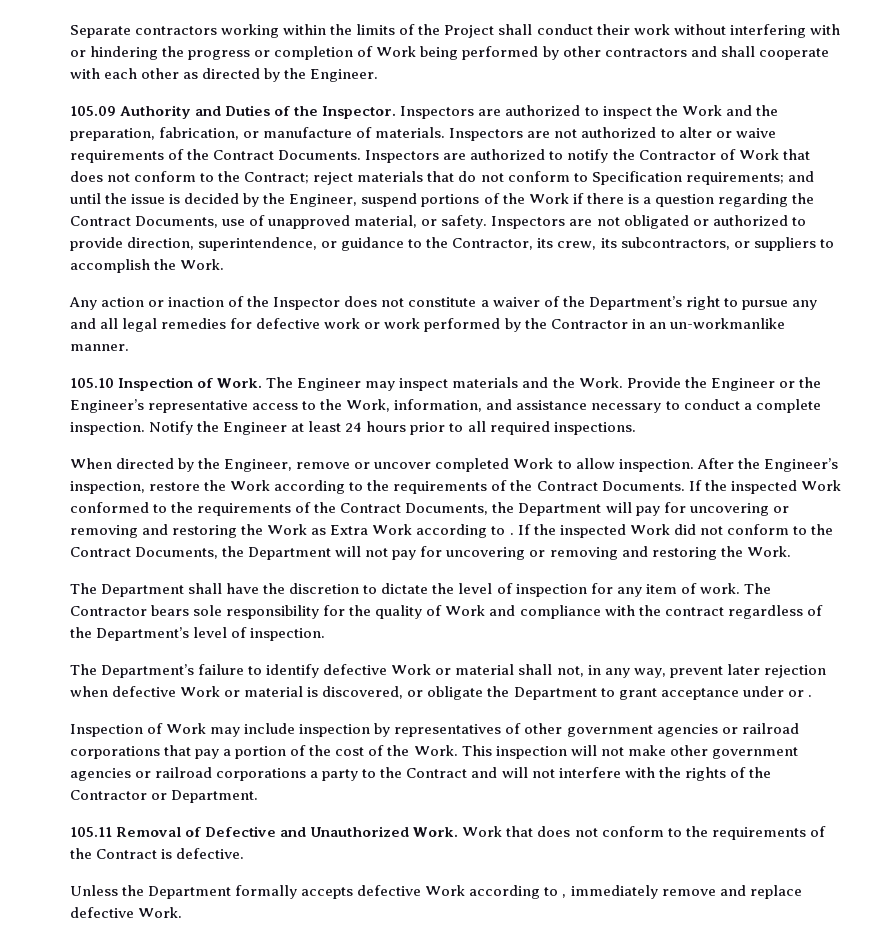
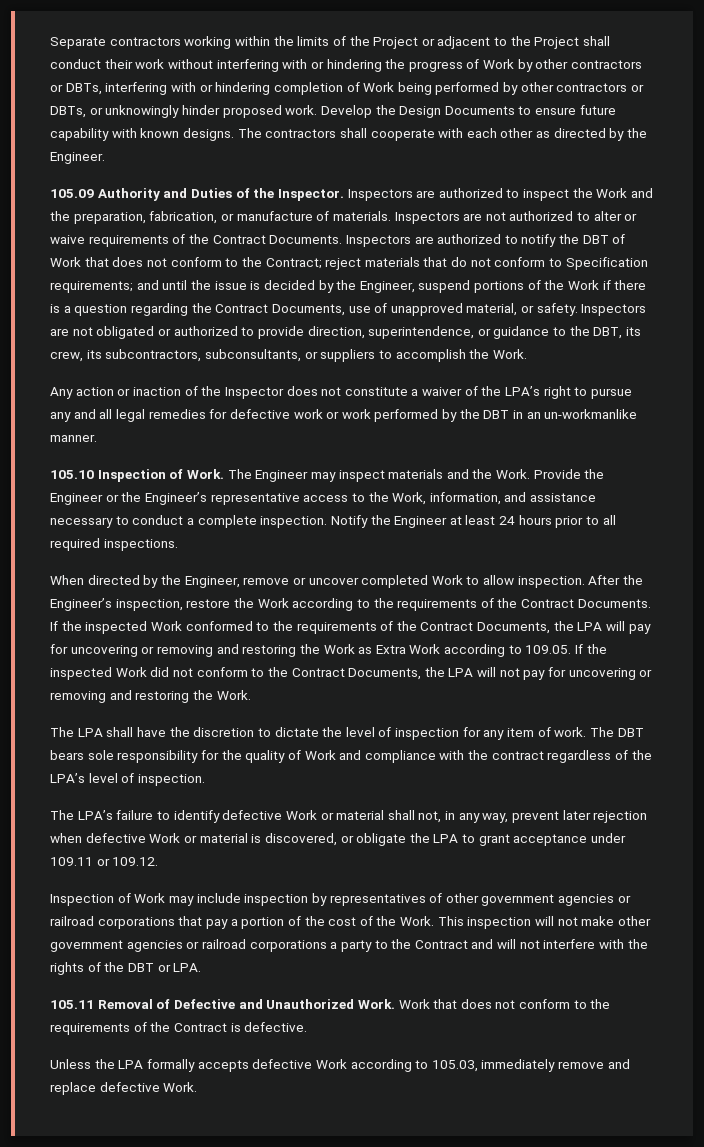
- Separate contractors working within the limits of the Project shall conduct their work without interfering with or hindering the progress or completion of Work being performed by other contractors and shall cooperate with each other as directed by the Engineer.
+ Separate contractors working within the limits of the Project or adjacent to the Project shall conduct their work without interfering with or hindering the progress of Work by other contractors or DBTs, interfering with or hindering completion of Work being performed by other contractors or DBTs, or unknowingly hinder proposed work. Develop the Design Documents to ensure future capability with known designs. The contractors shall cooperate with each other as directed by the Engineer.
- Inspectors are authorized to notify the Contractor of Work that does not conform to the Contract; reject materials that do not conform to Specification requirements; and until the issue is decided by the Engineer, suspend portions of the Work if there is a question regarding the Contract Documents, use of unapproved material, or safety.
+ Inspectors are authorized to notify the DBT of Work that does not conform to the Contract; reject materials that do not conform to Specification requirements; and until the issue is decided by the Engineer, suspend portions of the Work if there is a question regarding the Contract Documents, use of unapproved material, or safety.
- Inspectors are not obligated or authorized to provide direction, superintendence, or guidance to the Contractor, its crew, its subcontractors, or suppliers to accomplish the Work.
+ Inspectors are not obligated or authorized to provide direction, superintendence, or guidance to the DBT, its crew, its subcontractors, subconsultants, or suppliers to accomplish the Work.
- Any action or inaction of the Inspector does not constitute a waiver of the Department’s right to pursue any and all legal remedies for defective work or work performed by the Contractor in an un-workmanlike manner.
+ Any action or inaction of the Inspector does not constitute a waiver of the LPA’s right to pursue any and all legal remedies for defective work or work performed by the DBT in an un-workmanlike manner.
- If the inspected Work conformed to the requirements of the Contract Documents, the Department will pay for uncovering or removing and restoring the Work as Extra Work according to . If the inspected Work did not conform to the Contract Documents, the Department will not pay for uncovering or removing and restoring the Work.
+ If the inspected Work conformed to the requirements of the Contract Documents, the LPA will pay for uncovering or removing and restoring the Work as Extra Work according to 109.05. If the inspected Work did not conform to the Contract Documents, the LPA will not pay for uncovering or removing and restoring the Work.
- The Department shall have the discretion to dictate the level of inspection for any item of work.
+ The LPA shall have the discretion to dictate the level of inspection for any item of work.
- The Contractor bears sole responsibility for the quality of Work and compliance with the contract regardless of the Department’s level of inspection.
+ The DBT bears sole responsibility for the quality of Work and compliance with the contract regardless of the LPA’s level of inspection.
- The Department’s failure to identify defective Work or material shall not, in any way, prevent later rejection when defective Work or material is discovered, or obligate the Department to grant acceptance under or .
+ The LPA’s failure to identify defective Work or material shall not, in any way, prevent later rejection when defective Work or material is discovered, or obligate the LPA to grant acceptance under 109.11 or 109.12.
- This inspection will not make other government agencies or railroad corporations a party to the Contract and will not interfere with the rights of the Contractor or Department.
+ This inspection will not make other government agencies or railroad corporations a party to the Contract and will not interfere with the rights of the DBT or LPA.
- Unless the Department formally accepts defective Work according to , immediately remove and replace defective Work.
+ Unless the LPA formally accepts defective Work according to 105.03, immediately remove and replace defective Work.

